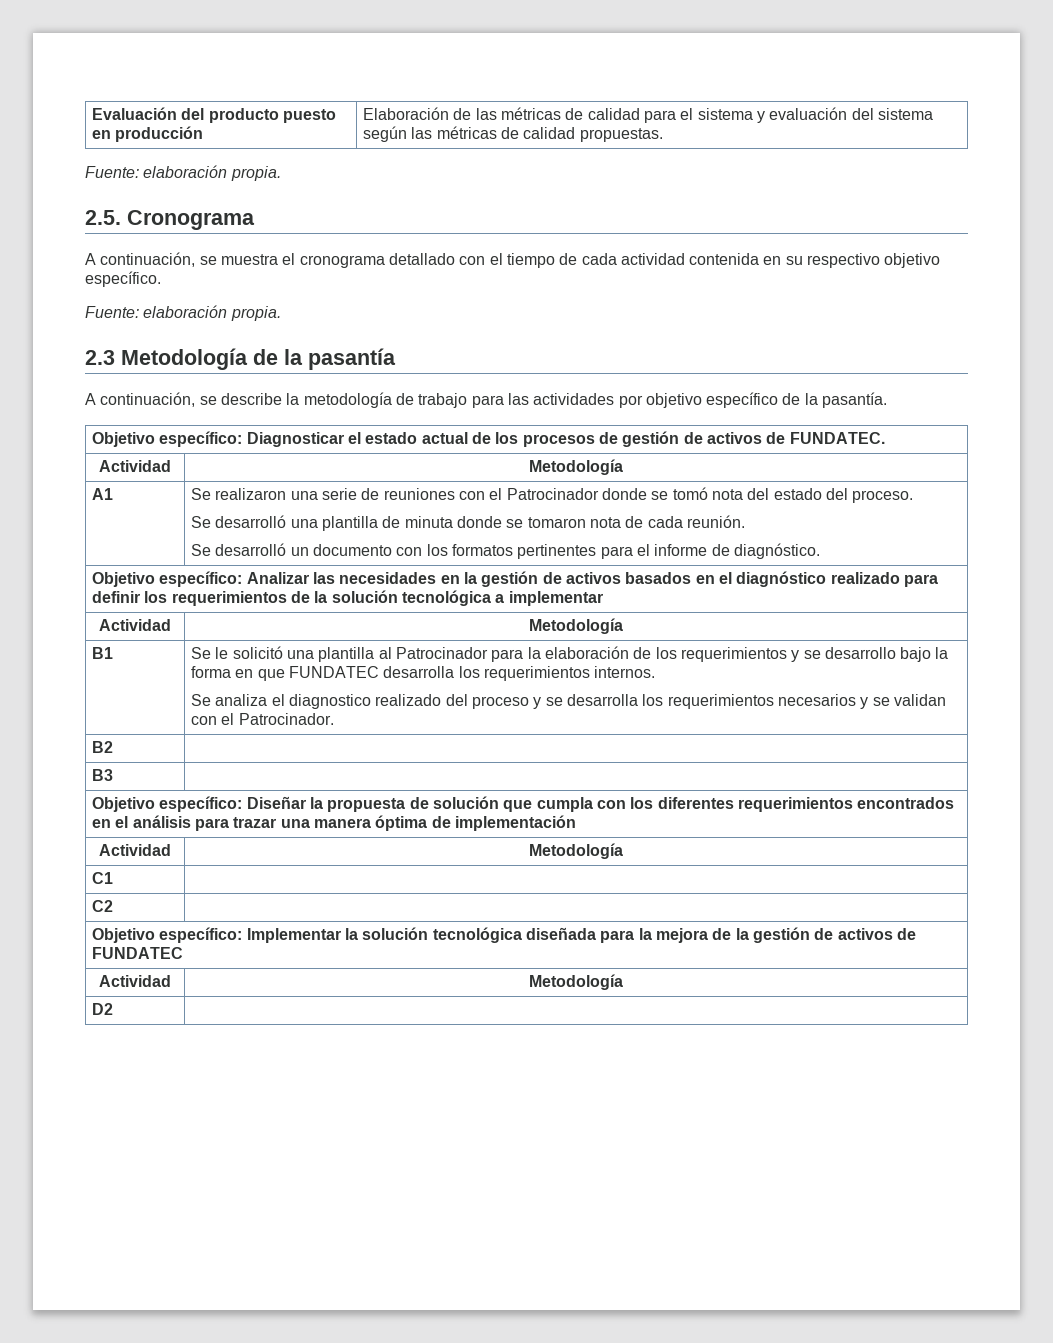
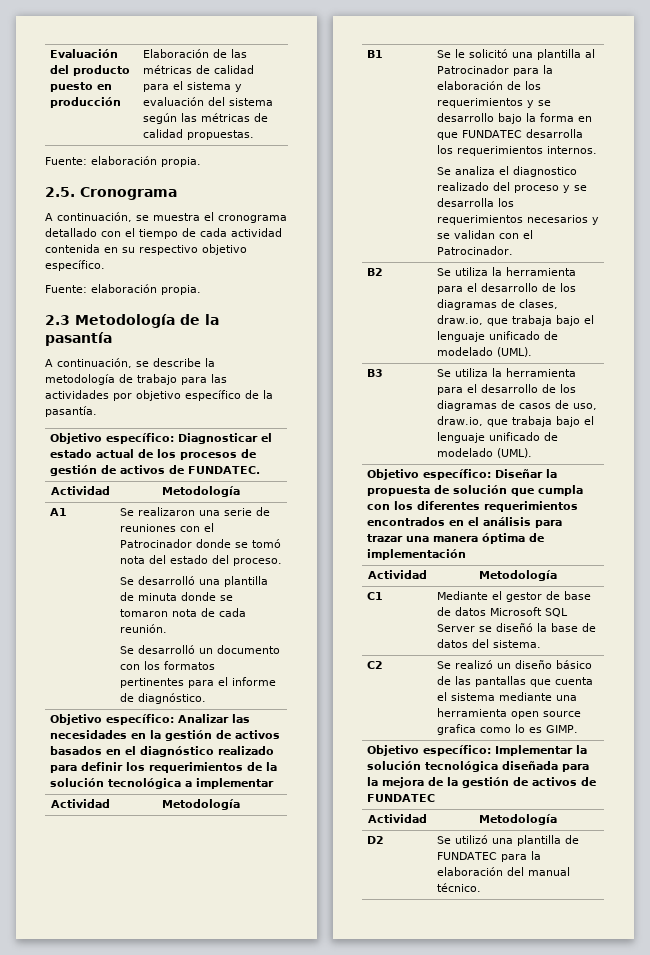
- B2 |
- B3 |
+ B2 | Se utiliza la herramienta para el desarrollo de los diagramas de clases, draw.io, que trabaja bajo el lenguaje unificado de modelado (UML).
+ B3 | Se utiliza la herramienta para el desarrollo de los diagramas de casos de uso, draw.io, que trabaja bajo el lenguaje unificado de modelado (UML).
- C1 |
- C2 |
+ C1 | Mediante el gestor de base de datos Microsoft SQL Server se diseñó la base de datos del sistema.
+ C2 | Se realizó un diseño básico de las pantallas que cuenta el sistema mediante una herramienta open source grafica como lo es GIMP.
- D2 |
+ D2 | Se utilizó una plantilla de FUNDATEC para la elaboración del manual técnico.

